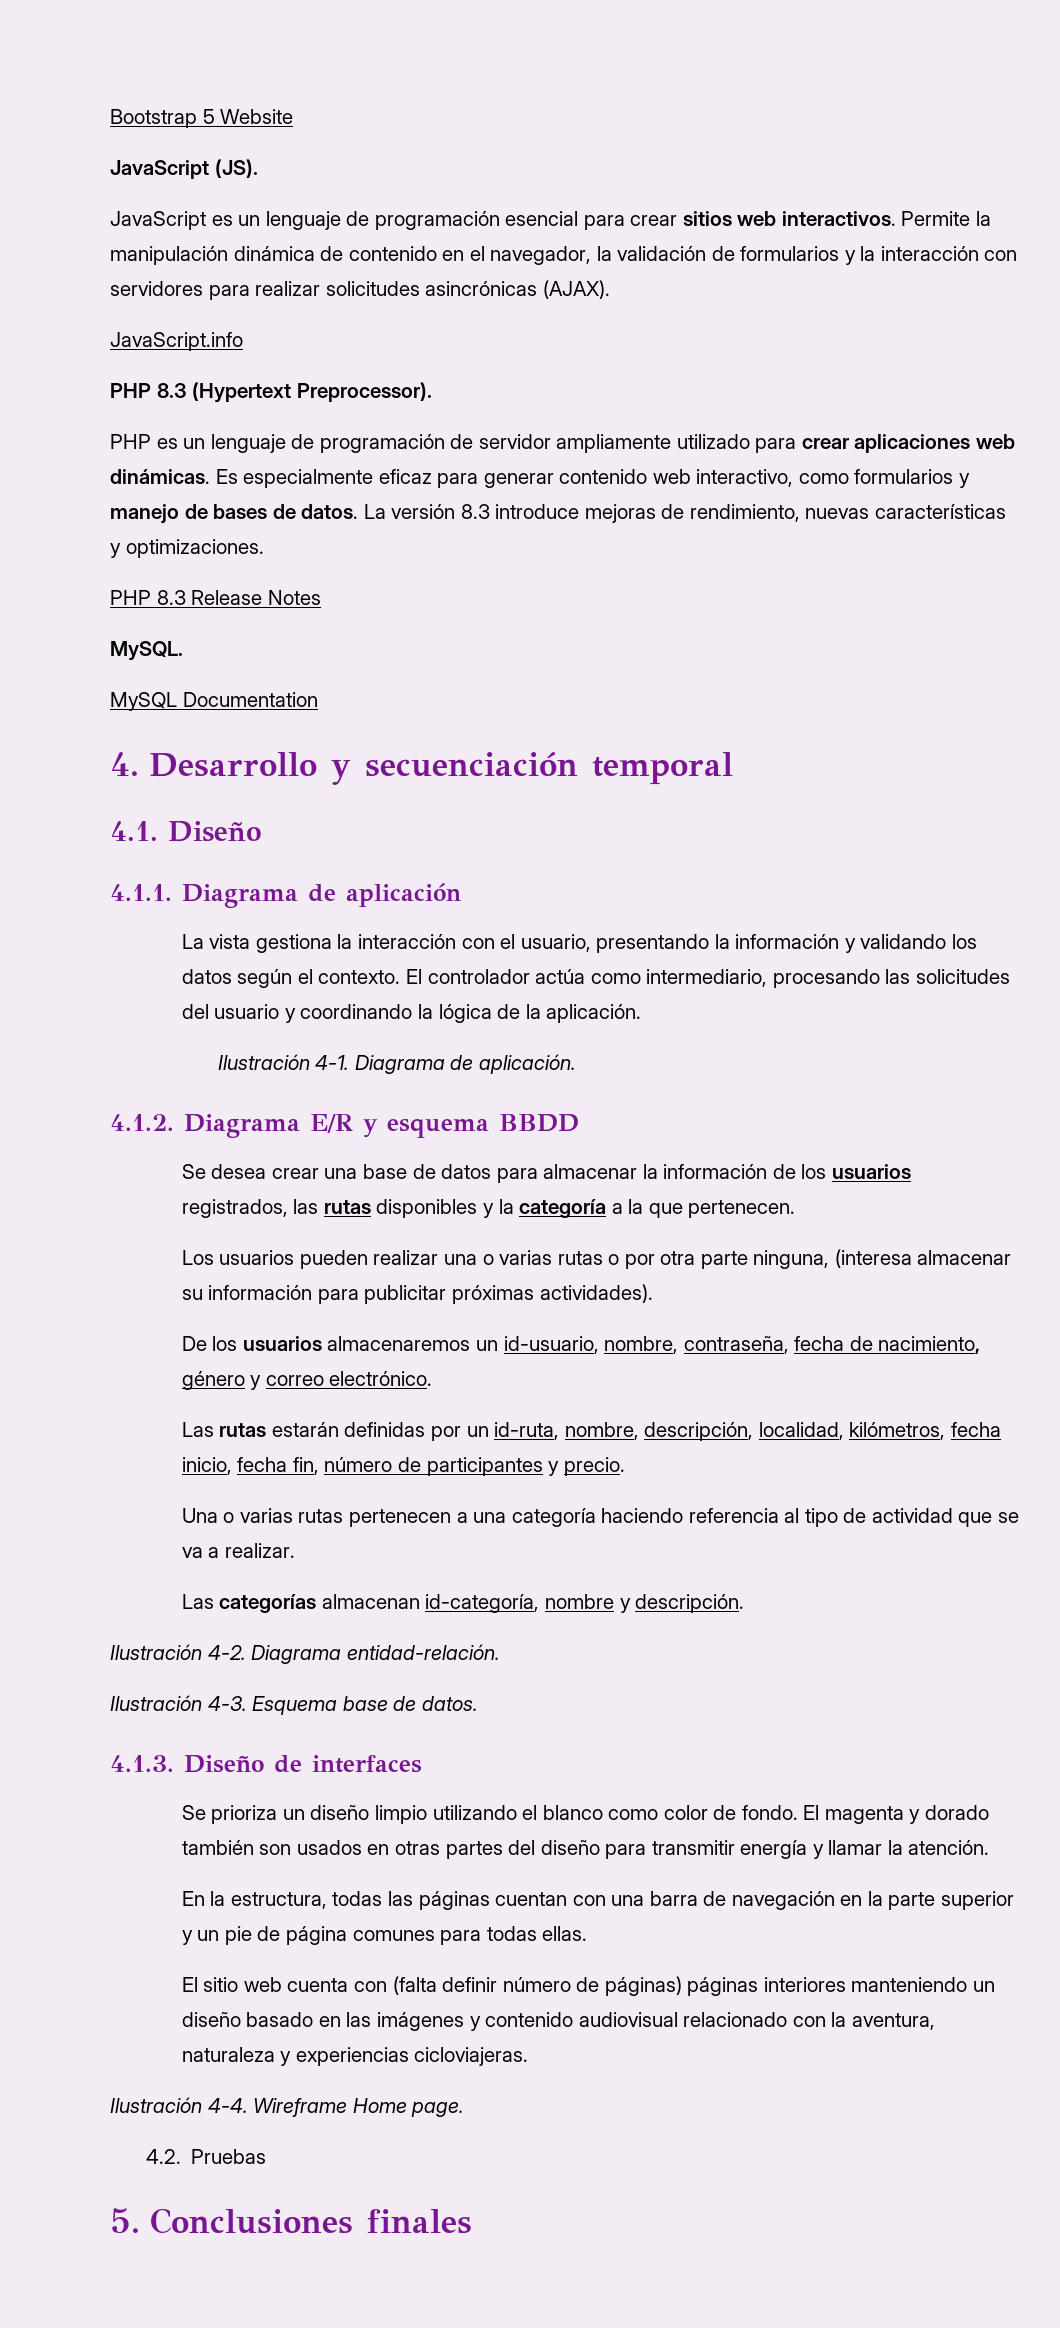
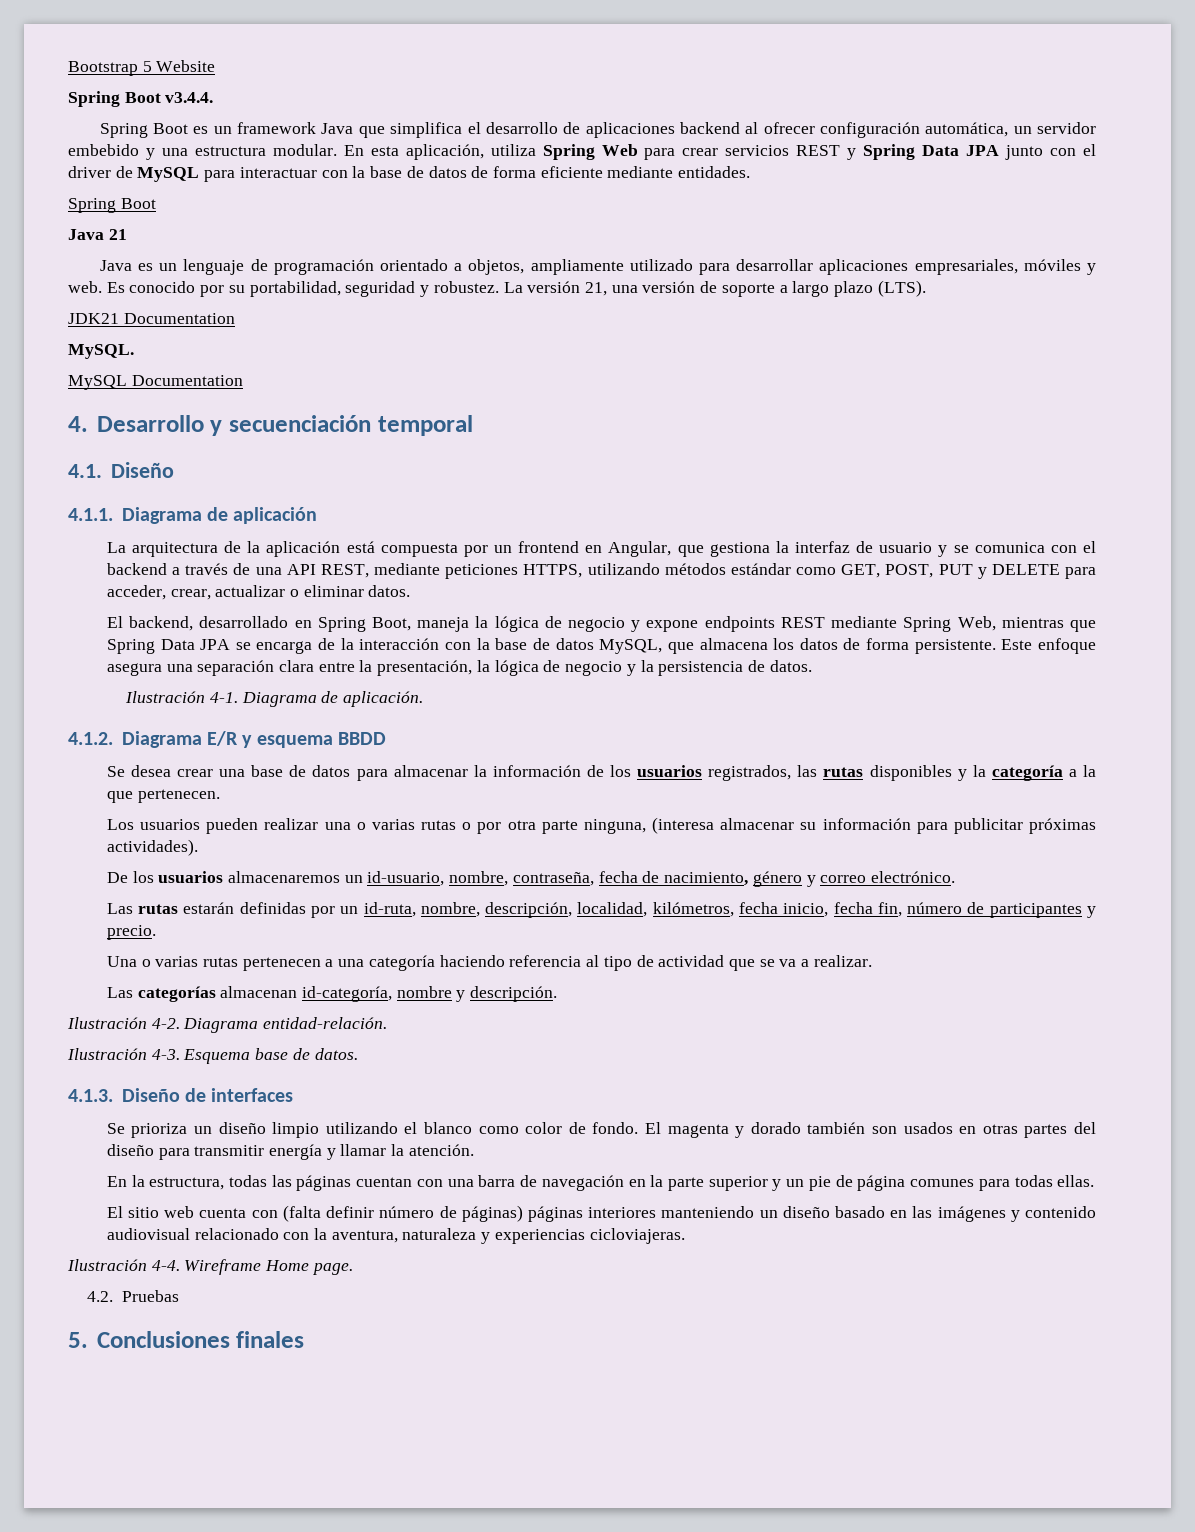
- JavaScript (JS).
- JavaScript es un lenguaje de programación esencial para crear sitios web interactivos. Permite la manipulación dinámica de contenido en el navegador, la validación de formularios y la interacción con servidores para realizar solicitudes asincrónicas (AJAX).
- JavaScript.info
- PHP 8.3 (Hypertext Preprocessor).
- PHP es un lenguaje de programación de servidor ampliamente utilizado para crear aplicaciones web dinámicas. Es especialmente eficaz para generar contenido web interactivo, como formularios y manejo de bases de datos. La versión 8.3 introduce mejoras de rendimiento, nuevas características y optimizaciones.
- PHP 8.3 Release Notes
+ Spring Boot v3.4.4.
+ Spring Boot es un framework Java que simplifica el desarrollo de aplicaciones backend al ofrecer configuración automática, un servidor embebido y una estructura modular. En esta aplicación, utiliza Spring Web para crear servicios REST y Spring Data JPA junto con el driver de MySQL para interactuar con la base de datos de forma eficiente mediante entidades.
+ Spring Boot
+ Java 21
+ Java es un lenguaje de programación orientado a objetos, ampliamente utilizado para desarrollar aplicaciones empresariales, móviles y web. Es conocido por su portabilidad, seguridad y robustez. La versión 21, una versión de soporte a largo plazo (LTS).
+ JDK21 Documentation
- La vista gestiona la interacción con el usuario, presentando la información y validando los datos según el contexto. El controlador actúa como intermediario, procesando las solicitudes del usuario y coordinando la lógica de la aplicación.
+ La arquitectura de la aplicación está compuesta por un frontend en Angular, que gestiona la interfaz de usuario y se comunica con el backend a través de una API REST, mediante peticiones HTTPS, utilizando métodos estándar como GET, POST, PUT y DELETE para acceder, crear, actualizar o eliminar datos.
+ El backend, desarrollado en Spring Boot, maneja la lógica de negocio y expone endpoints REST mediante Spring Web, mientras que Spring Data JPA se encarga de la interacción con la base de datos MySQL, que almacena los datos de forma persistente. Este enfoque asegura una separación clara entre la presentación, la lógica de negocio y la persistencia de datos.

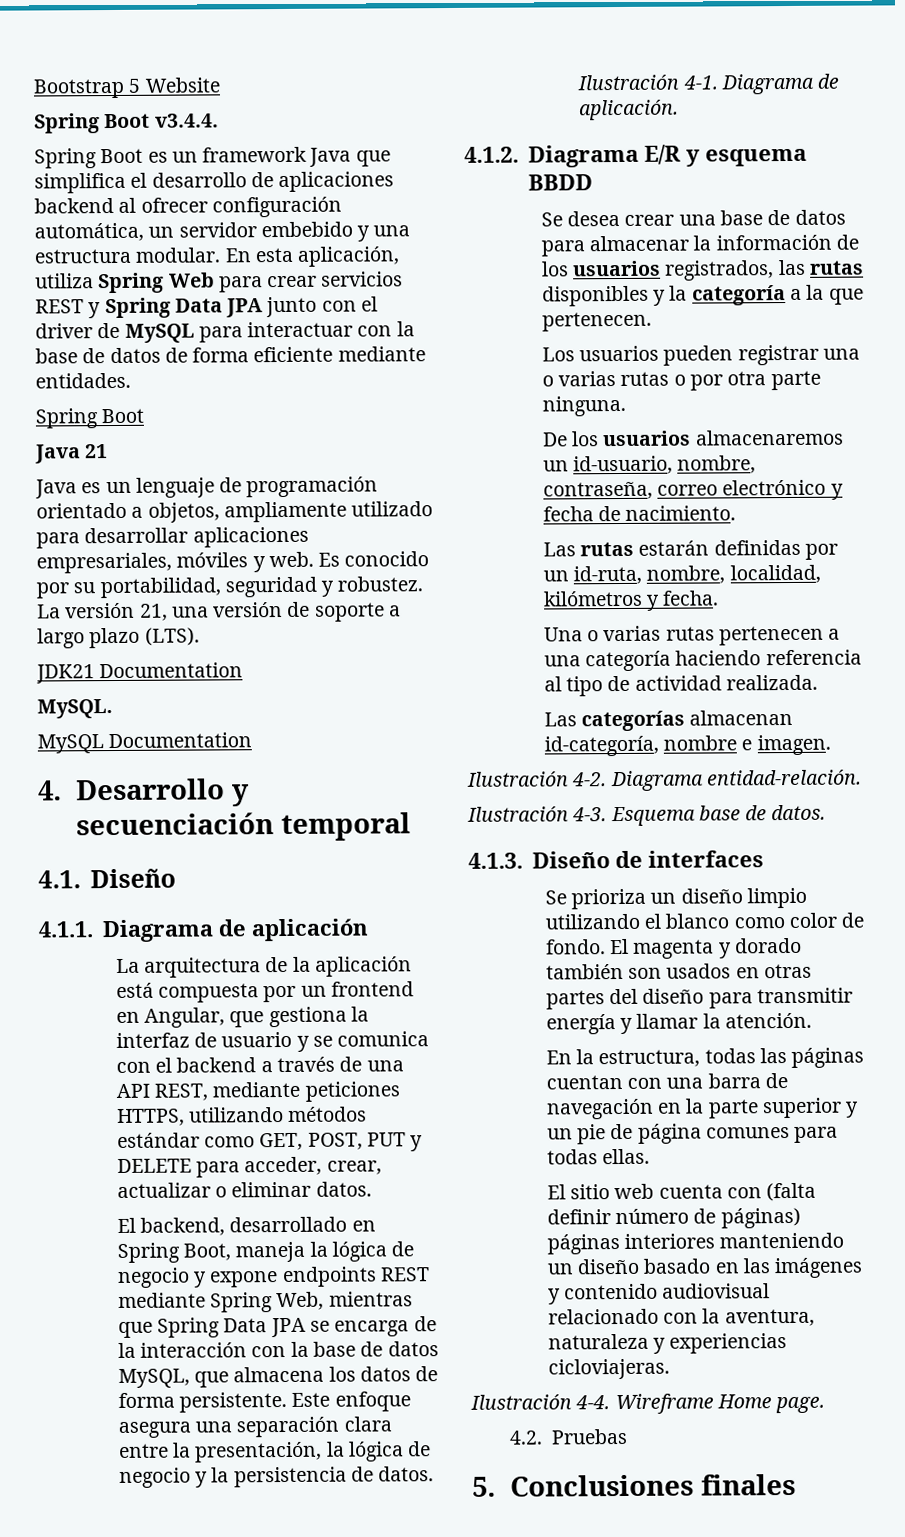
- Los usuarios pueden realizar una o varias rutas o por otra parte ninguna, (interesa almacenar su información para publicitar próximas actividades).
+ Los usuarios pueden registrar una o varias rutas o por otra parte ninguna.
- De los usuarios almacenaremos un id-usuario, nombre, contraseña, fecha de nacimiento, género y correo electrónico.
+ De los usuarios almacenaremos un id-usuario, nombre, contraseña, correo electrónico y fecha de nacimiento.
- Las rutas estarán definidas por un id-ruta, nombre, descripción, localidad, kilómetros, fecha inicio, fecha fin, número de participantes y precio.
+ Las rutas estarán definidas por un id-ruta, nombre, localidad, kilómetros y fecha.
- Una o varias rutas pertenecen a una categoría haciendo referencia al tipo de actividad que se va a realizar.
+ Una o varias rutas pertenecen a una categoría haciendo referencia al tipo de actividad realizada.
- Las categorías almacenan id-categoría, nombre y descripción.
+ Las categorías almacenan id-categoría, nombre e imagen.

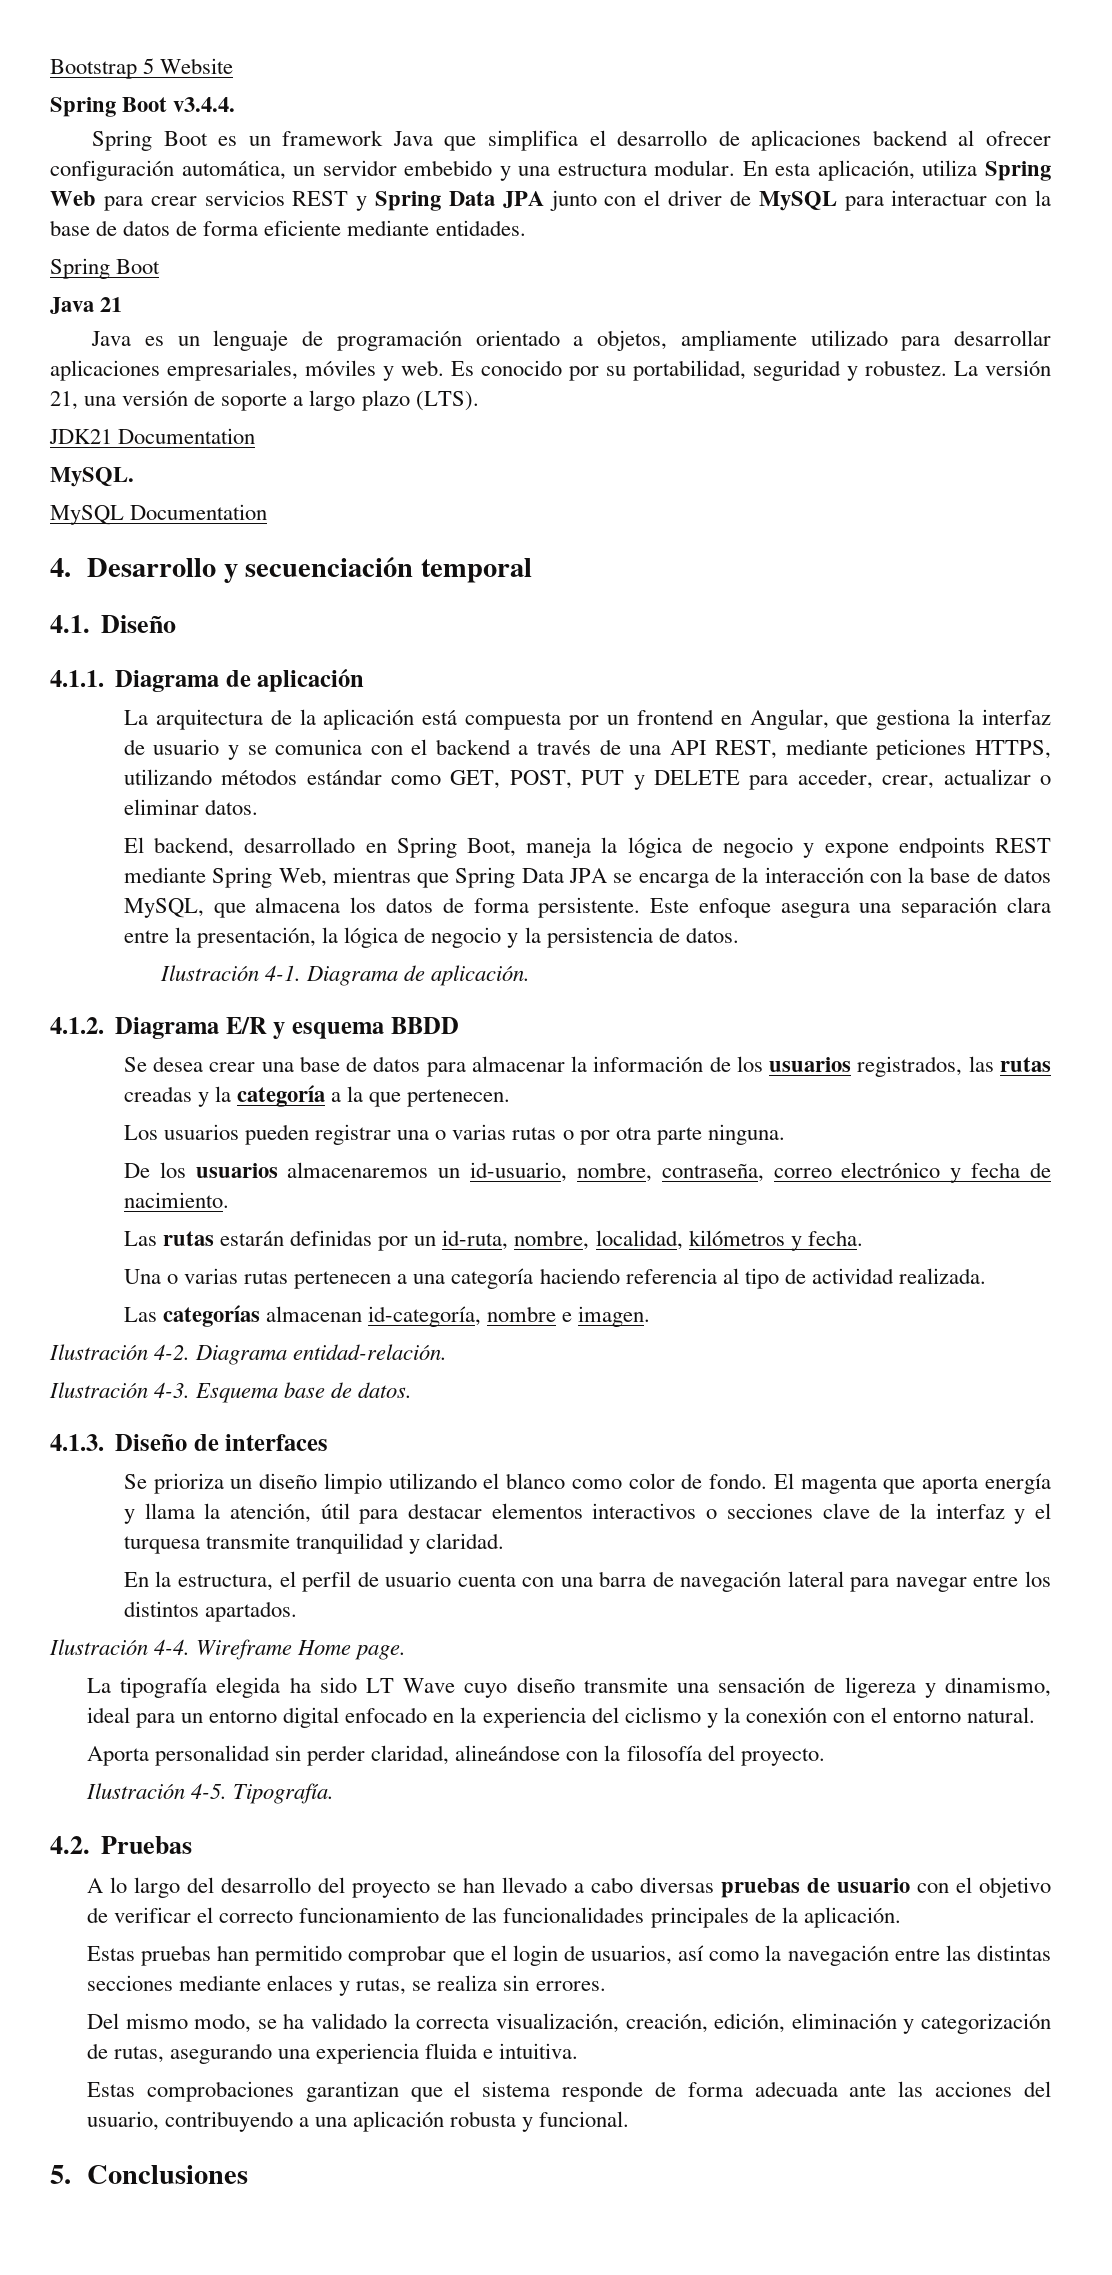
- Se desea crear una base de datos para almacenar la información de los usuarios registrados, las rutas disponibles y la categoría a la que pertenecen.
+ Se desea crear una base de datos para almacenar la información de los usuarios registrados, las rutas creadas y la categoría a la que pertenecen.
- El magenta y dorado también son usados en otras partes del diseño para transmitir energía y llamar la atención.
- En la estructura, todas las páginas cuentan con una barra de navegación en la parte superior y un pie de página comunes para todas ellas.
- El sitio web cuenta con (falta definir número de páginas) páginas interiores manteniendo un diseño basado en las imágenes y contenido audiovisual relacionado con la aventura, naturaleza y experiencias cicloviajeras.
+ El magenta que aporta energía y llama la atención, útil para destacar elementos interactivos o secciones clave de la interfaz y el turquesa transmite tranquilidad y claridad.
+ En la estructura, el perfil de usuario cuenta con una barra de navegación lateral para navegar entre los distintos apartados.
+ La tipografía elegida ha sido LT Wave cuyo diseño transmite una sensación de ligereza y dinamismo, ideal para un entorno digital enfocado en la experiencia del ciclismo y la conexión con el entorno natural.
+ Aporta personalidad sin perder claridad, alineándose con la filosofía del proyecto.
+ Ilustración 4-5. Tipografía.
  4.2. Pruebas
+ A lo largo del desarrollo del proyecto se han llevado a cabo diversas pruebas de usuario con el objetivo de verificar el correcto funcionamiento de las funcionalidades principales de la aplicación.
+ Estas pruebas han permitido comprobar que el login de usuarios, así como la navegación entre las distintas secciones mediante enlaces y rutas, se realiza sin errores.
+ Del mismo modo, se ha validado la correcta visualización, creación, edición, eliminación y categorización de rutas, asegurando una experiencia fluida e intuitiva.
+ Estas comprobaciones garantizan que el sistema responde de forma adecuada ante las acciones del usuario, contribuyendo a una aplicación robusta y funcional.
- 5. Conclusiones finales
+ 5. Conclusiones

